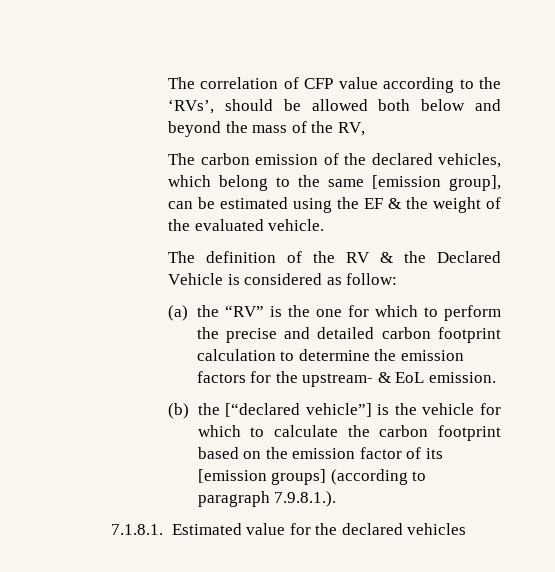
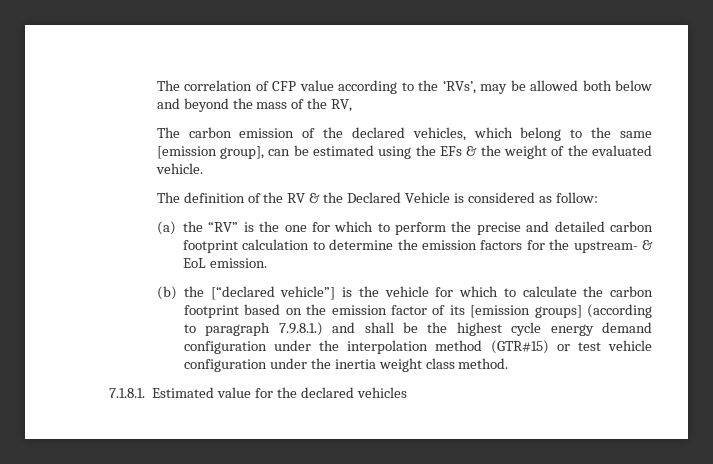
- The correlation of CFP value according to the ‘RVs’, should be allowed both below and beyond the mass of the RV,
+ The correlation of CFP value according to the ‘RVs’, may be allowed both below and beyond the mass of the RV,
- The carbon emission of the declared vehicles, which belong to the same [emission group], can be estimated using the EF & the weight of the evaluated vehicle.
+ The carbon emission of the declared vehicles, which belong to the same [emission group], can be estimated using the EFs & the weight of the evaluated vehicle.
- (b) the [“declared vehicle”] is the vehicle for which to calculate the carbon footprint based on the emission factor of its [emission groups] (according to paragraph 7.9.8.1.).
+ (b) the [“declared vehicle”] is the vehicle for which to calculate the carbon footprint based on the emission factor of its [emission groups] (according to paragraph 7.9.8.1.) and shall be the highest cycle energy demand configuration under the interpolation method (GTR#15) or test vehicle configuration under the inertia weight class method.

